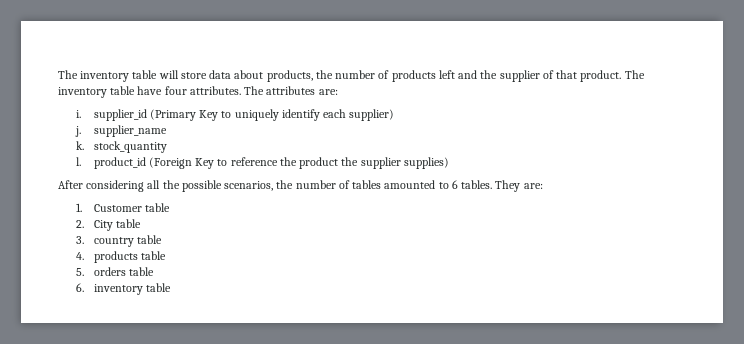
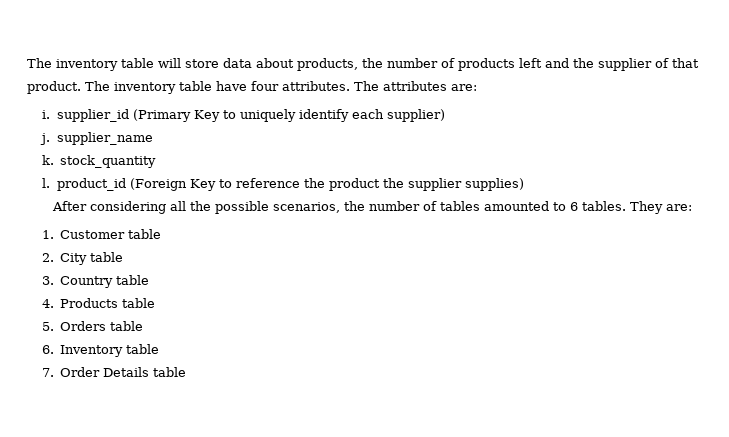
- 3. country table
+ 3. Country table
- 4. products table
+ 4. Products table
- 5. orders table
+ 5. Orders table
- 6. inventory table
+ 6. Inventory table
+ 7. Order Details table

